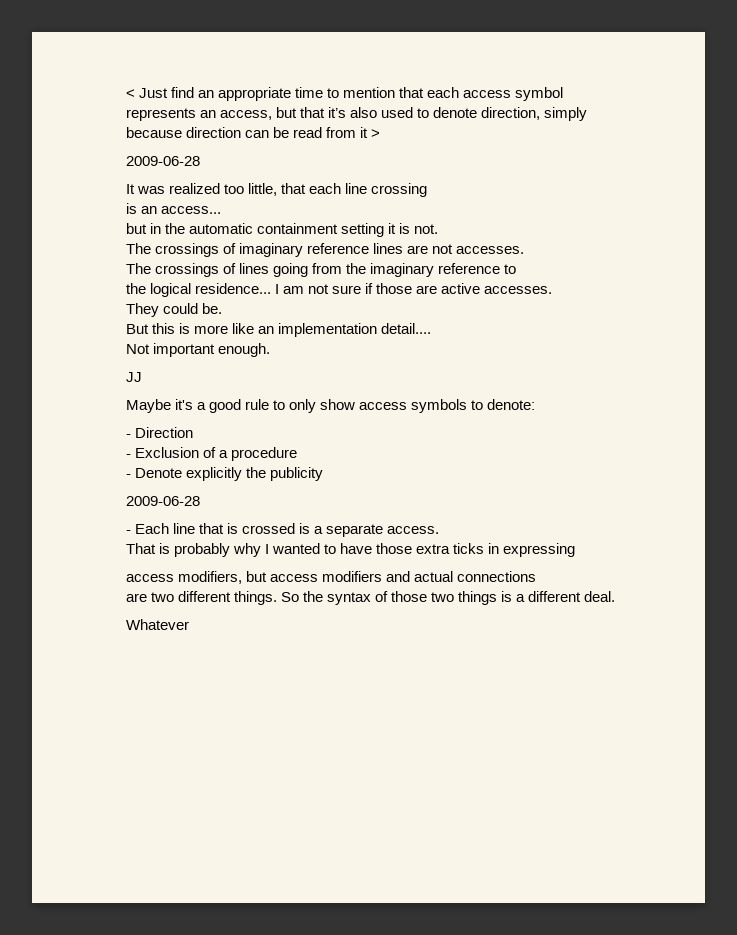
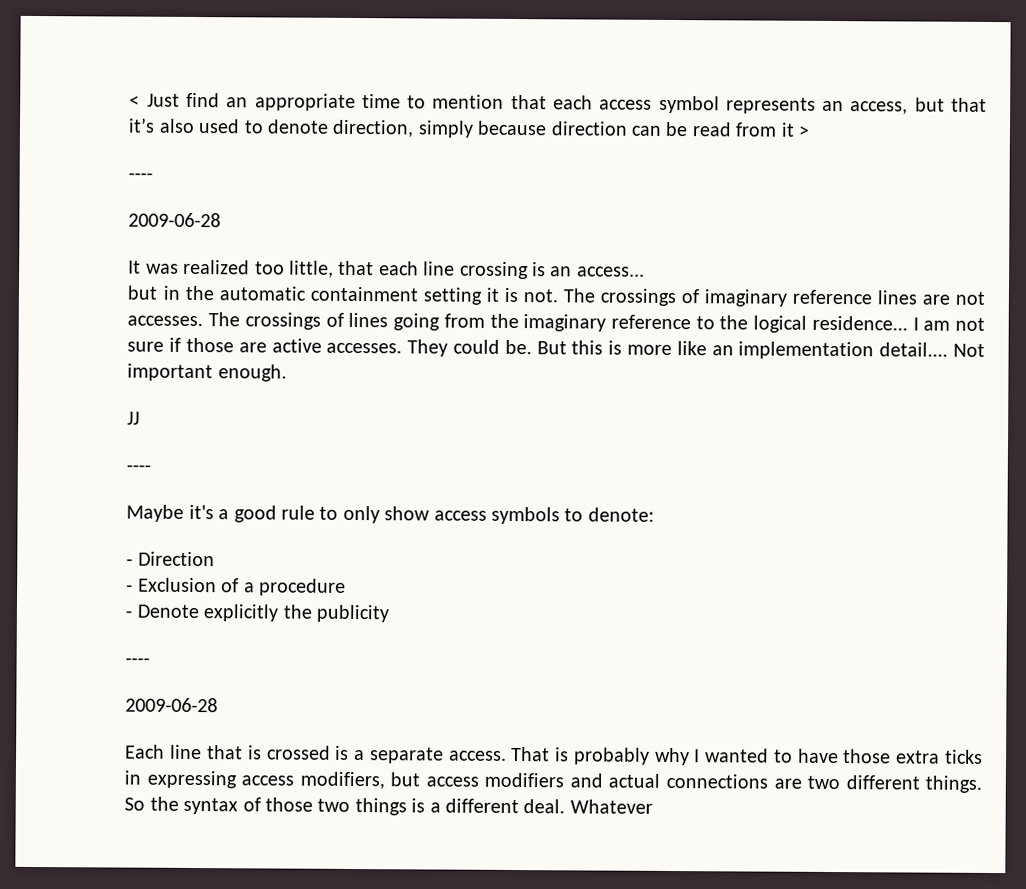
  < Just find an appropriate time to mention that each access symbol represents an access, but that it’s also used to denote direction, simply because direction can be read from it >
+ ----
- It was realized too little, that each line crossing
- is an access...
+ It was realized too little, that each line crossing is an access...
- but in the automatic containment setting it is not.
- The crossings of imaginary reference lines are not accesses.
- The crossings of lines going from the imaginary reference to
- the logical residence...
+ but in the automatic containment setting it is not. The crossings of imaginary reference lines are not accesses. The crossings of lines going from the imaginary reference to the logical residence...
- I am not sure if those are active accesses.
- They could be.
- But this is more like an implementation detail....
- Not important enough.
+ I am not sure if those are active accesses. They could be. But this is more like an implementation detail.... Not important enough.
  JJ
+ ----
  - Denote explicitly the publicity
+ ----
  2009-06-28
- - Each line that is crossed is a separate access.
- That is probably why I wanted to have those extra ticks in expressing
- access modifiers, but access modifiers and actual connections
- are two different things.
+ Each line that is crossed is a separate access. That is probably why I wanted to have those extra ticks in expressing access modifiers, but access modifiers and actual connections are two different things.
- So the syntax of those two things is a different deal.
- Whatever
+ So the syntax of those two things is a different deal. Whatever

